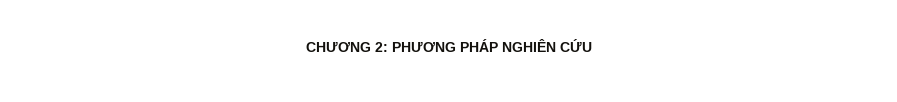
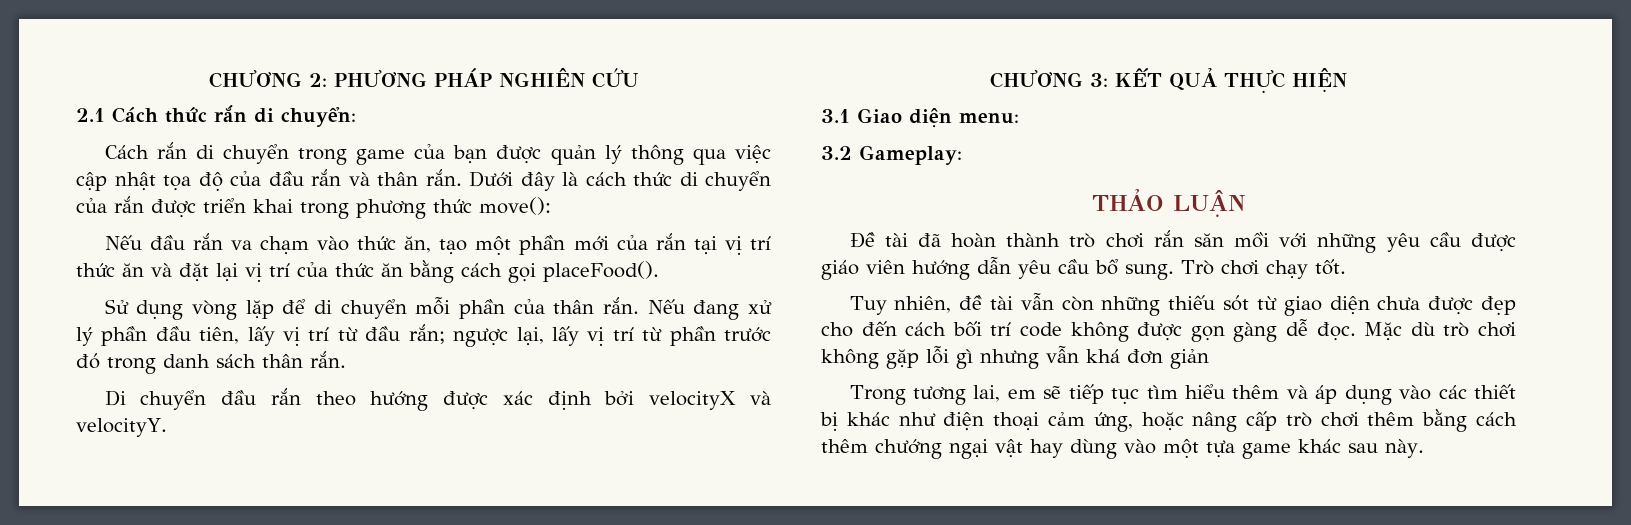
+ 2.1 Cách thức rắn di chuyển:
+ Cách rắn di chuyển trong game của bạn được quản lý thông qua việc cập nhật tọa độ của đầu rắn và thân rắn. Dưới đây là cách thức di chuyển của rắn được triển khai trong phương thức move():
+ Nếu đầu rắn va chạm vào thức ăn, tạo một phần mới của rắn tại vị trí thức ăn và đặt lại vị trí của thức ăn bằng cách gọi placeFood().
+ Sử dụng vòng lặp để di chuyển mỗi phần của thân rắn. Nếu đang xử lý phần đầu tiên, lấy vị trí từ đầu rắn; ngược lại, lấy vị trí từ phần trước đó trong danh sách thân rắn.
+ Di chuyển đầu rắn theo hướng được xác định bởi velocityX và velocityY.
+ CHƯƠNG 3: KẾT QUẢ THỰC HIỆN
+ 3.1 Giao diện menu:
+ 3.2 Gameplay:
+ THẢO LUẬN
+ Đề tài đã hoàn thành trò chơi rắn săn mồi với những yêu cầu được giáo viên hướng dẫn yêu cầu bổ sung. Trò chơi chạy tốt.
+ Tuy nhiên, đề tài vẫn còn những thiếu sót từ giao diện chưa được đẹp cho đến cách bối trí code không được gọn gàng dễ đọc. Mặc dù trò chơi không gặp lỗi gì nhưng vẫn khá đơn giản
+ Trong tương lai, em sẽ tiếp tục tìm hiểu thêm và áp dụng vào các thiết bị khác như điện thoại cảm ứng, hoặc nâng cấp trò chơi thêm bằng cách thêm chướng ngại vật hay dùng vào một tựa game khác sau này.

